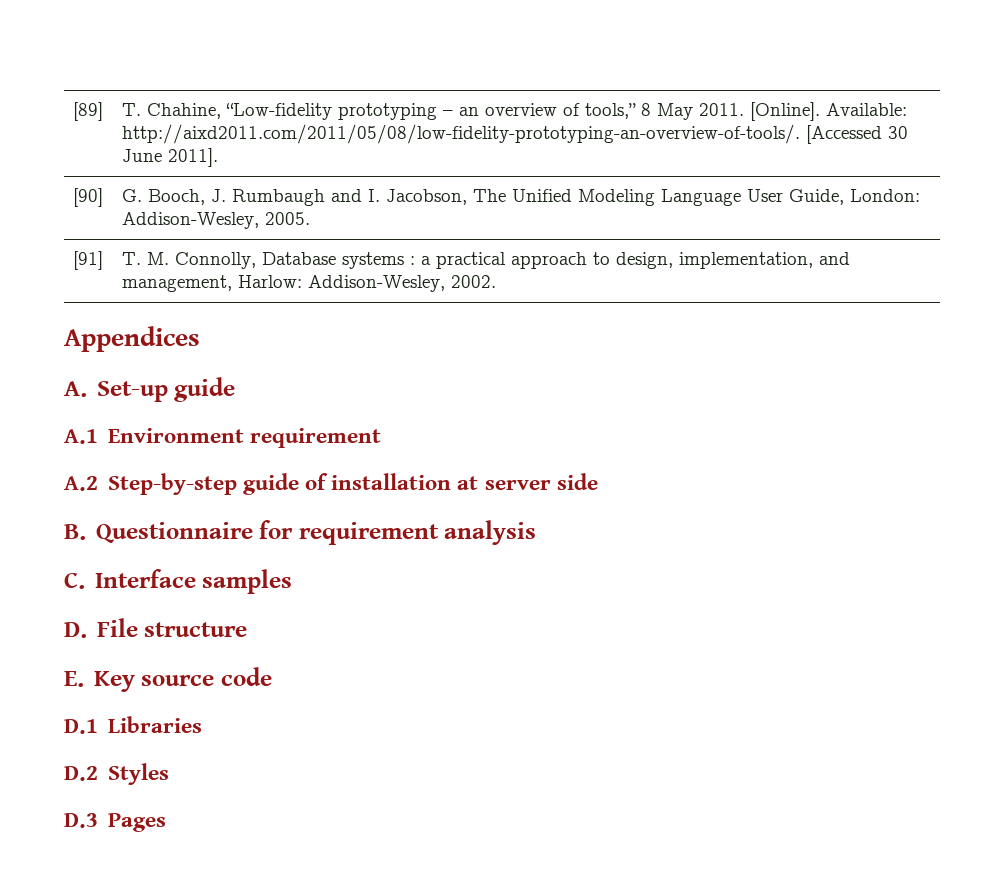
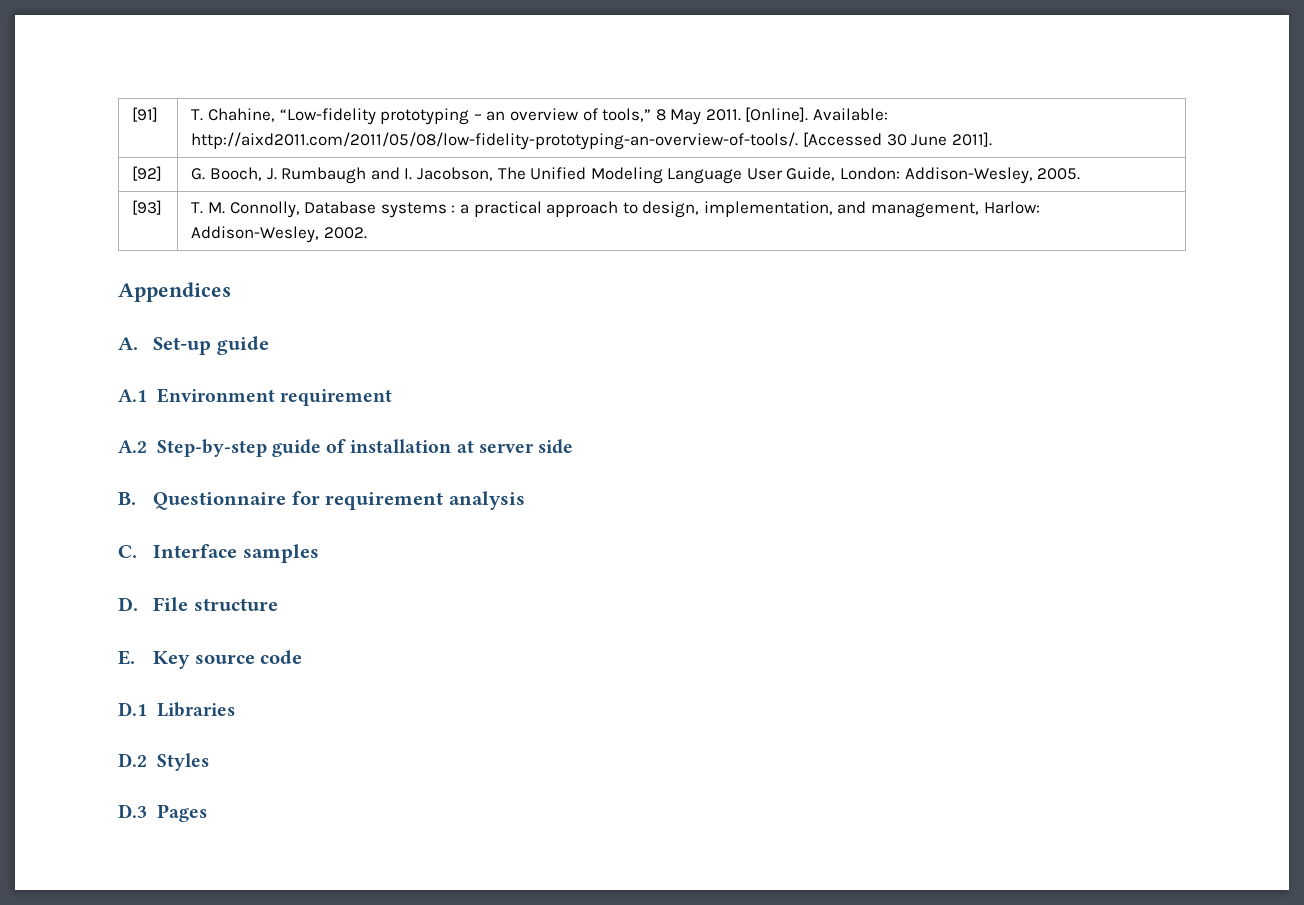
- [89] | T. Chahine, “Low-fidelity prototyping – an overview of tools,” 8 May 2011. [Online]. Available: http://aixd2011.com/2011/05/08/low-fidelity-prototyping-an-overview-of-tools/. [Accessed 30 June 2011].
+ [91] | T. Chahine, “Low-fidelity prototyping – an overview of tools,” 8 May 2011. [Online]. Available: http://aixd2011.com/2011/05/08/low-fidelity-prototyping-an-overview-of-tools/. [Accessed 30 June 2011].
- [90] | G. Booch, J. Rumbaugh and I. Jacobson, The Unified Modeling Language User Guide, London: Addison-Wesley, 2005.
+ [92] | G. Booch, J. Rumbaugh and I. Jacobson, The Unified Modeling Language User Guide, London: Addison-Wesley, 2005.
- [91] | T. M. Connolly, Database systems : a practical approach to design, implementation, and management, Harlow: Addison-Wesley, 2002.
+ [93] | T. M. Connolly, Database systems : a practical approach to design, implementation, and management, Harlow: Addison-Wesley, 2002.

